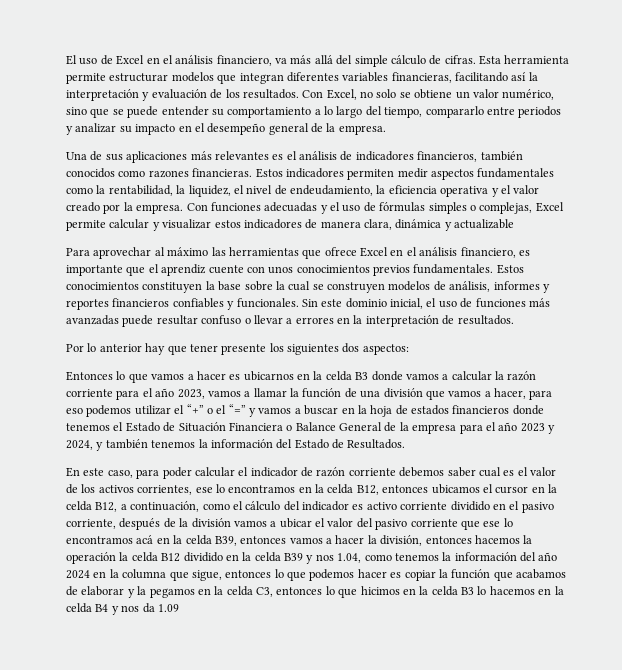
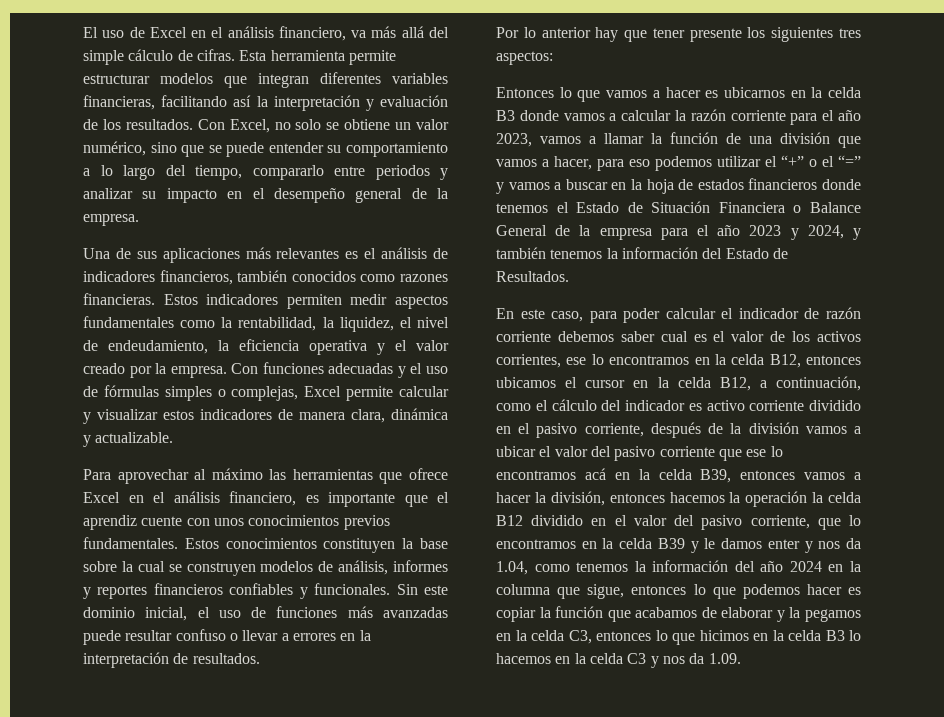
- Con funciones adecuadas y el uso de fórmulas simples o complejas, Excel permite calcular y visualizar estos indicadores de manera clara, dinámica y actualizable
+ Con funciones adecuadas y el uso de fórmulas simples o complejas, Excel permite calcular y visualizar estos indicadores de manera clara, dinámica y actualizable.
- Por lo anterior hay que tener presente los siguientes dos aspectos:
+ Por lo anterior hay que tener presente los siguientes tres aspectos:
- En este caso, para poder calcular el indicador de razón corriente debemos saber cual es el valor de los activos corrientes, ese lo encontramos en la celda B12, entonces ubicamos el cursor en la celda B12, a continuación, como el cálculo del indicador es activo corriente dividido en el pasivo corriente, después de la división vamos a ubicar el valor del pasivo corriente que ese lo encontramos acá en la celda B39, entonces vamos a hacer la división, entonces hacemos la operación la celda B12 dividido en la celda B39 y nos 1.04, como tenemos la información del año 2024 en la columna que sigue, entonces lo que podemos hacer es copiar la función que acabamos de elaborar y la pegamos en la celda C3, entonces lo que hicimos en la celda B3 lo hacemos en la celda B4 y nos da 1.09
+ En este caso, para poder calcular el indicador de razón corriente debemos saber cual es el valor de los activos corrientes, ese lo encontramos en la celda B12, entonces ubicamos el cursor en la celda B12, a continuación, como el cálculo del indicador es activo corriente dividido en el pasivo corriente, después de la división vamos a ubicar el valor del pasivo corriente que ese lo encontramos acá en la celda B39, entonces vamos a hacer la división, entonces hacemos la operación la celda B12 dividido en el valor del pasivo corriente, que lo encontramos en la celda B39 y le damos enter y nos da 1.04, como tenemos la información del año 2024 en la columna que sigue, entonces lo que podemos hacer es copiar la función que acabamos de elaborar y la pegamos en la celda C3, entonces lo que hicimos en la celda B3 lo hacemos en la celda C3 y nos da 1.09.

